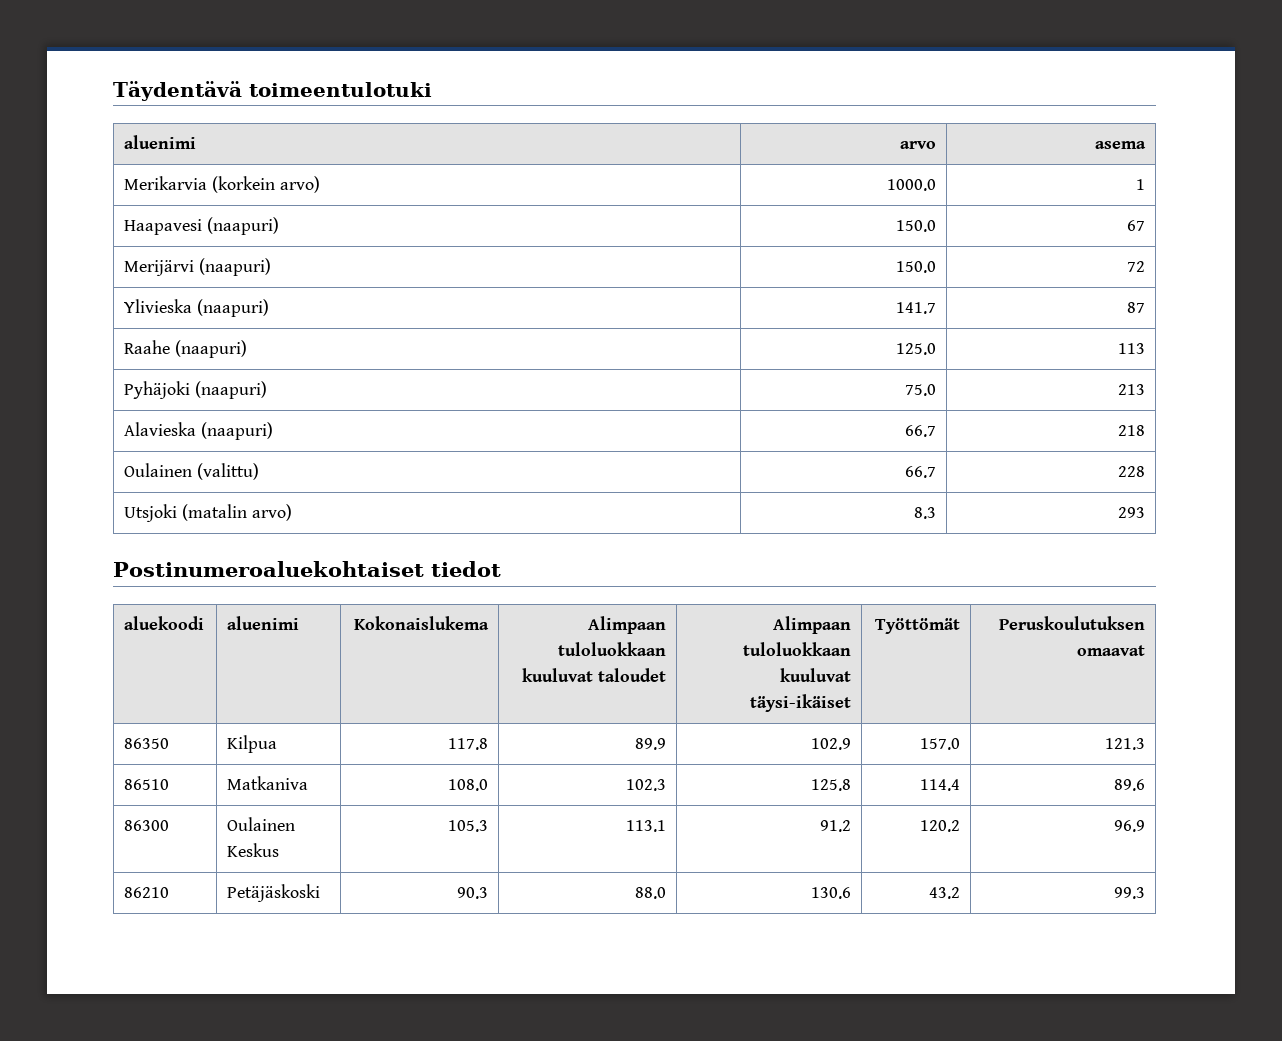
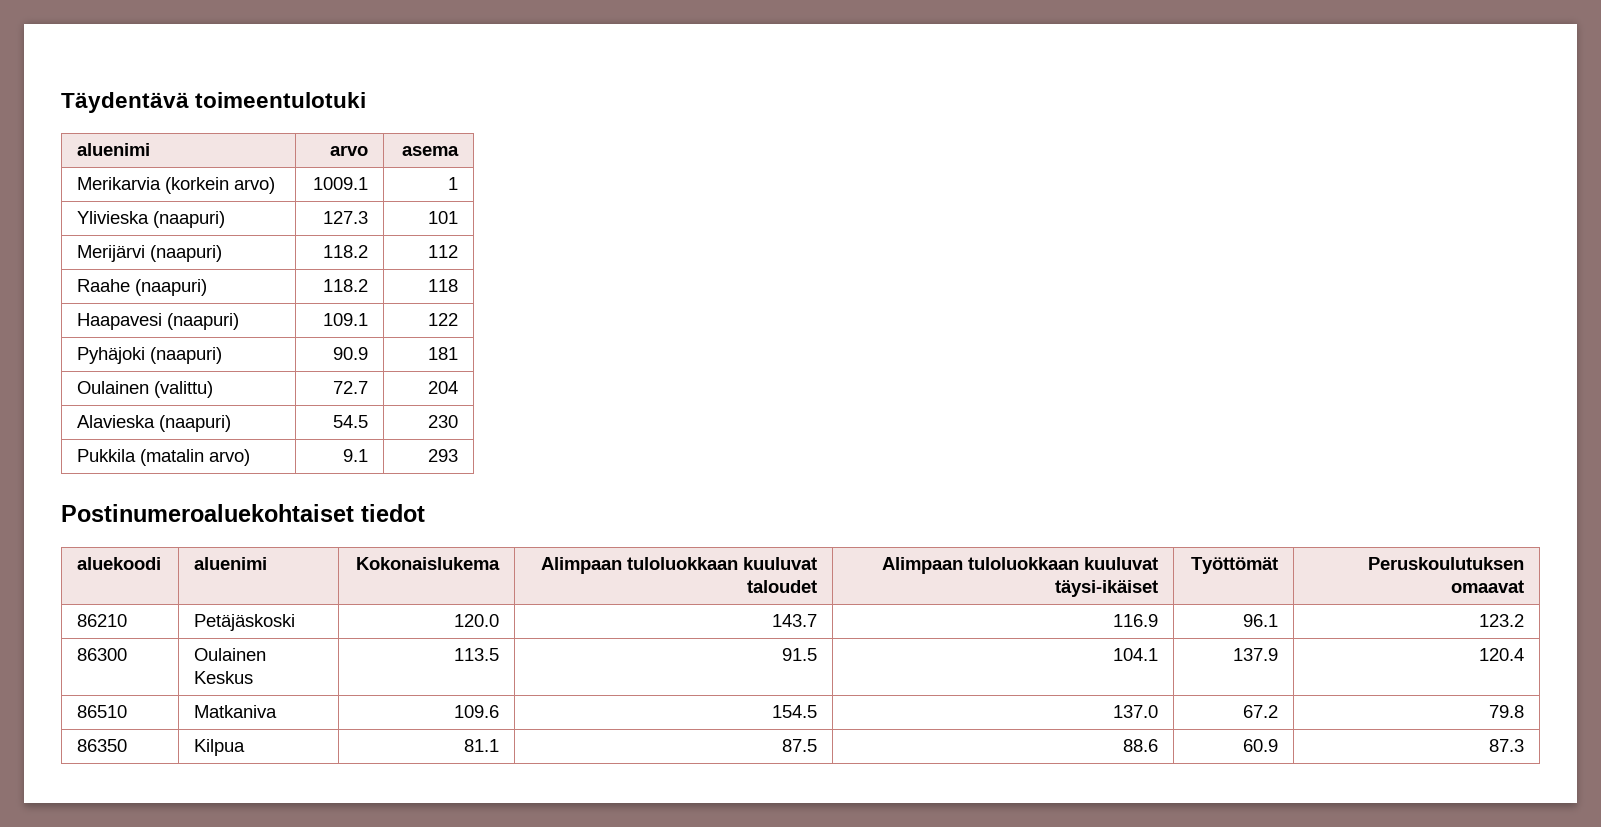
- Merikarvia (korkein arvo) | 1000.0 | 1
+ Merikarvia (korkein arvo) | 1009.1 | 1
- Haapavesi (naapuri) | 150.0 | 67
- Merijärvi (naapuri) | 150.0 | 72
- Ylivieska (naapuri) | 141.7 | 87
- Raahe (naapuri) | 125.0 | 113
- Pyhäjoki (naapuri) | 75.0 | 213
- Alavieska (naapuri) | 66.7 | 218
- Oulainen (valittu) | 66.7 | 228
- Utsjoki (matalin arvo) | 8.3 | 293
+ Ylivieska (naapuri) | 127.3 | 101
+ Merijärvi (naapuri) | 118.2 | 112
+ Raahe (naapuri) | 118.2 | 118
+ Haapavesi (naapuri) | 109.1 | 122
+ Pyhäjoki (naapuri) | 90.9 | 181
+ Oulainen (valittu) | 72.7 | 204
+ Alavieska (naapuri) | 54.5 | 230
+ Pukkila (matalin arvo) | 9.1 | 293
- 86350 | Kilpua | 117.8 | 89.9 | 102.9 | 157.0 | 121.3
- 86510 | Matkaniva | 108.0 | 102.3 | 125.8 | 114.4 | 89.6
- 86300 | Oulainen Keskus | 105.3 | 113.1 | 91.2 | 120.2 | 96.9
- 86210 | Petäjäskoski | 90.3 | 88.0 | 130.6 | 43.2 | 99.3
+ 86210 | Petäjäskoski | 120.0 | 143.7 | 116.9 | 96.1 | 123.2
+ 86300 | Oulainen Keskus | 113.5 | 91.5 | 104.1 | 137.9 | 120.4
+ 86510 | Matkaniva | 109.6 | 154.5 | 137.0 | 67.2 | 79.8
+ 86350 | Kilpua | 81.1 | 87.5 | 88.6 | 60.9 | 87.3

